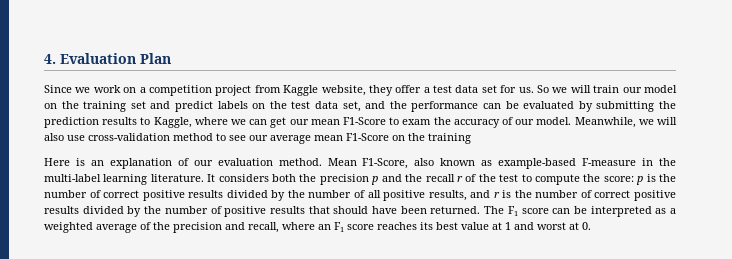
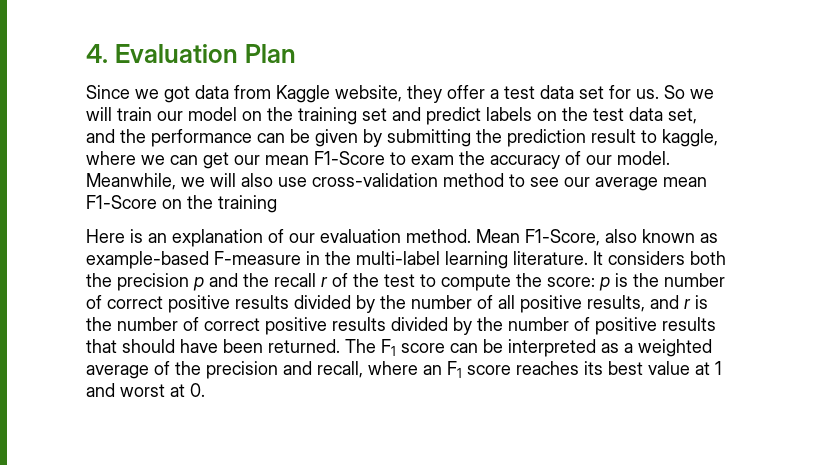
- Since we work on a competition project from Kaggle website, they offer a test data set for us.
+ Since we got data from Kaggle website, they offer a test data set for us.
- So we will train our model on the training set and predict labels on the test data set, and the performance can be evaluated by submitting the prediction results to Kaggle, where we can get our mean F1-Score to exam the accuracy of our model.
+ So we will train our model on the training set and predict labels on the test data set, and the performance can be given by submitting the prediction result to kaggle, where we can get our mean F1-Score to exam the accuracy of our model.

